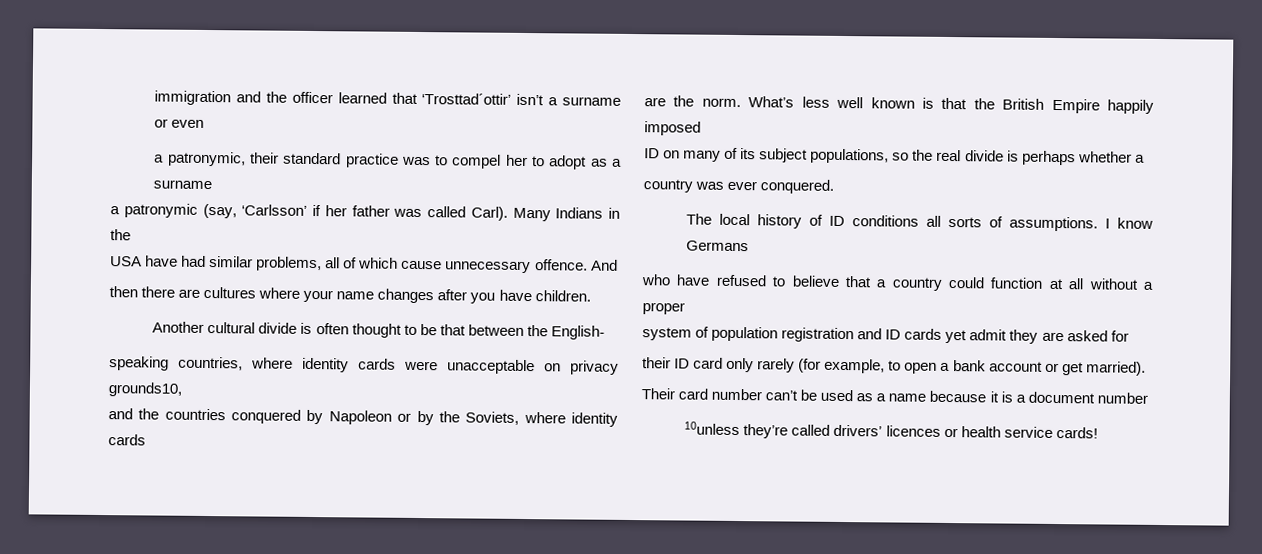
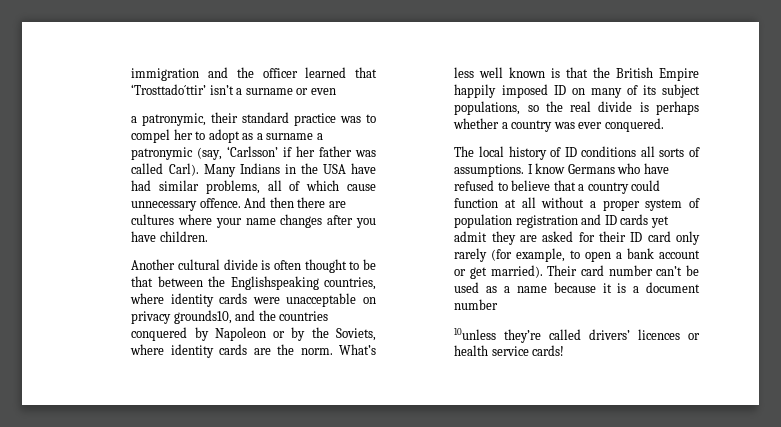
- immigration and the officer learned that ‘Trosttad´ottir’ isn’t a surname or even
+ immigration and the officer learned that ‘Trosttado´ttir’ isn’t a surname or even
- a patronymic, their standard practice was to compel her to adopt as a surname
- a patronymic (say, ‘Carlsson’ if her father was called Carl).
+ a patronymic, their standard practice was to compel her to adopt as a surname a patronymic (say, ‘Carlsson’ if her father was called Carl).
- Many Indians in the
- USA have had similar problems, all of which cause unnecessary offence.
+ Many Indians in the USA have had similar problems, all of which cause unnecessary offence.
- And
- then there are cultures where your name changes after you have children.
+ And then there are cultures where your name changes after you have children.
- Another cultural divide is often thought to be that between the English-
- speaking countries, where identity cards were unacceptable on privacy grounds10,
- and the countries conquered by Napoleon or by the Soviets, where identity cards
- are the norm.
+ Another cultural divide is often thought to be that between the Englishspeaking countries, where identity cards were unacceptable on privacy grounds10, and the countries conquered by Napoleon or by the Soviets, where identity cards are the norm.
- What’s less well known is that the British Empire happily imposed
- ID on many of its subject populations, so the real divide is perhaps whether a
- country was ever conquered.
+ What’s less well known is that the British Empire happily imposed ID on many of its subject populations, so the real divide is perhaps whether a country was ever conquered.
- I know Germans
- who have refused to believe that a country could function at all without a proper
- system of population registration and ID cards yet admit they are asked for
- their ID card only rarely (for example, to open a bank account or get married).
- Their card number can’t be used as a name because it is a document number
+ I know Germans who have refused to believe that a country could function at all without a proper system of population registration and ID cards yet admit they are asked for their ID card only rarely (for example, to open a bank account or get married). Their card number can’t be used as a name because it is a document number

